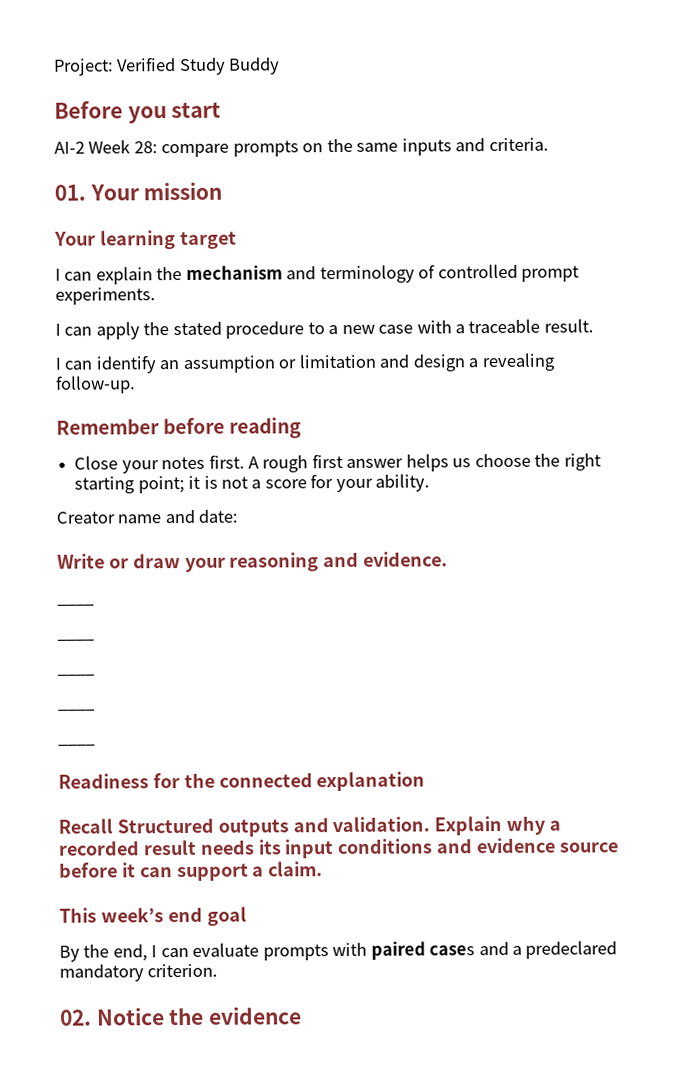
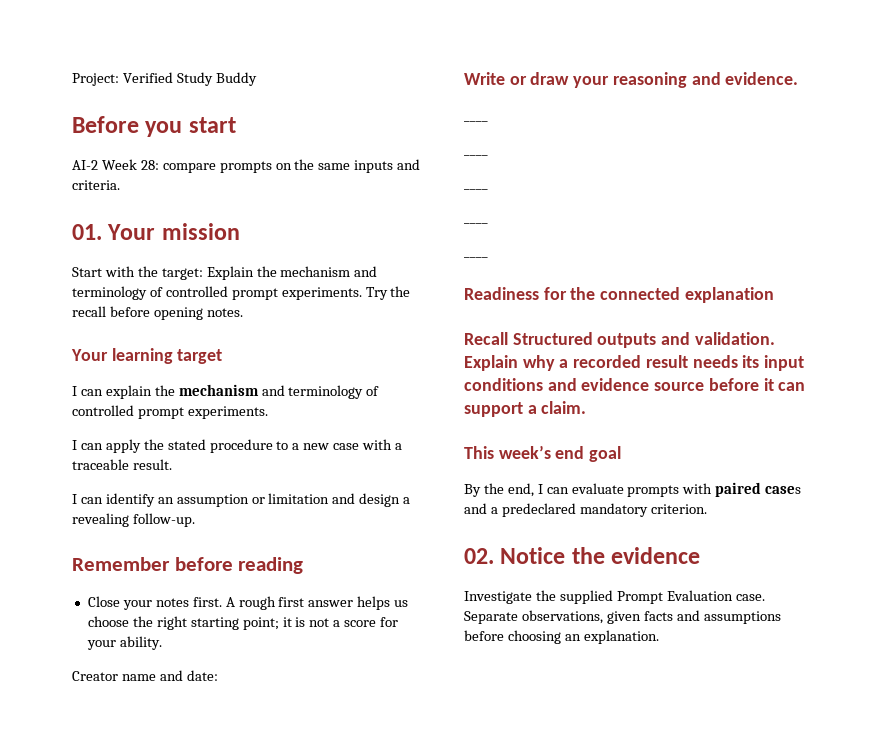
+ Start with the target: Explain the mechanism and terminology of controlled prompt experiments. Try the recall before opening notes.
+ Investigate the supplied Prompt Evaluation case. Separate observations, given facts and assumptions before choosing an explanation.

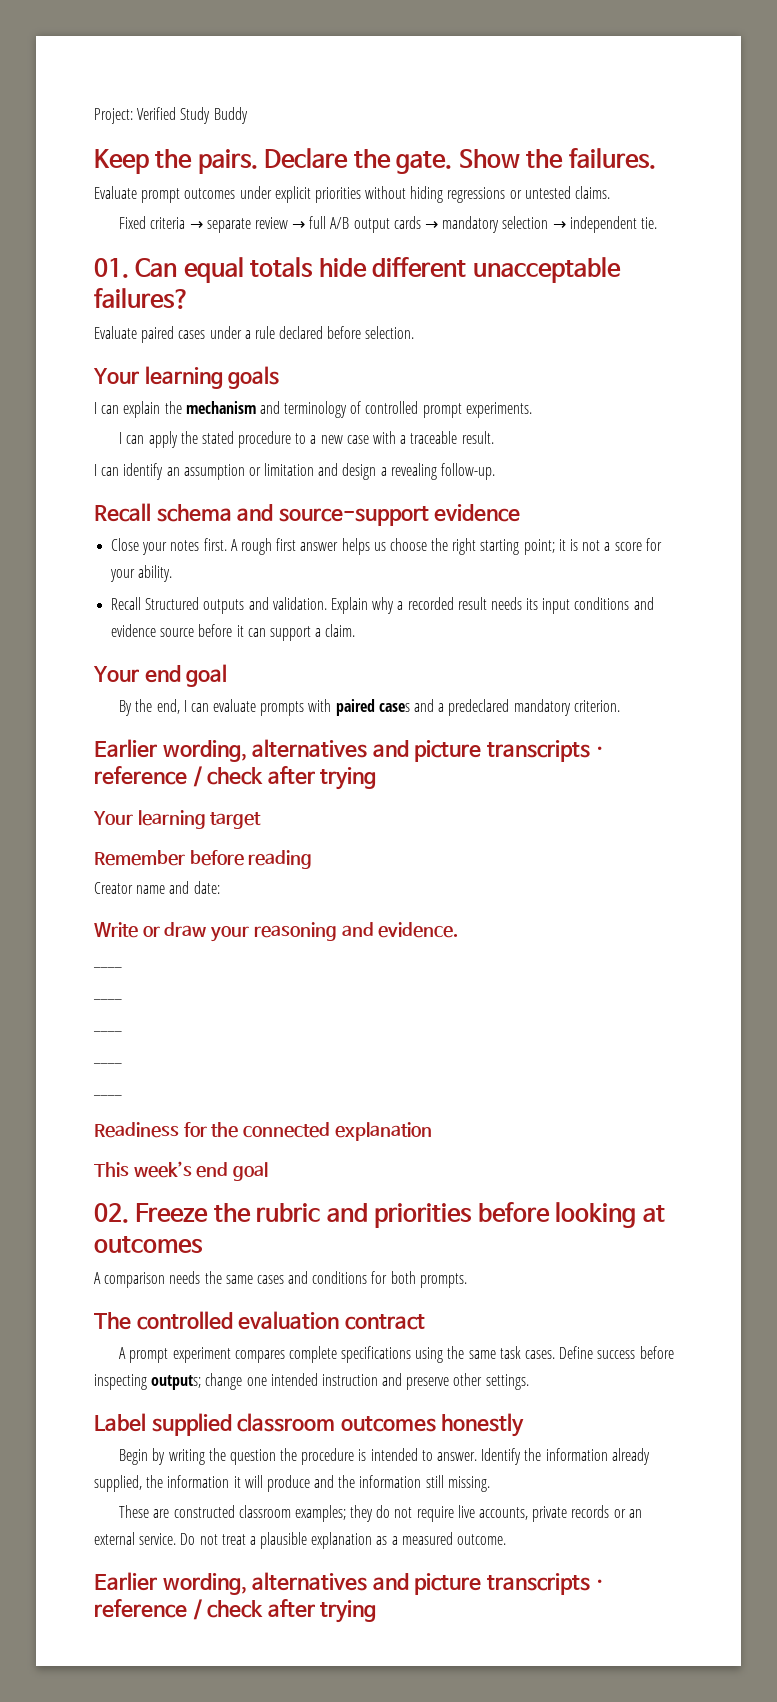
- Before you start
- AI-2 Week 28: compare prompts on the same inputs and criteria.
- 01. Your mission
- Start with the target: Explain the mechanism and terminology of controlled prompt experiments. Try the recall before opening notes.
- Your learning target
+ Keep the pairs. Declare the gate. Show the failures.
+ Evaluate prompt outcomes under explicit priorities without hiding regressions or untested claims.
+ Fixed criteria → separate review → full A/B output cards → mandatory selection → independent tie.
+ 01. Can equal totals hide different unacceptable failures?
+ Evaluate paired cases under a rule declared before selection.
+ Your learning goals
- Remember before reading
+ Recall schema and source-support evidence
+ Recall Structured outputs and validation. Explain why a recorded result needs its input conditions and evidence source before it can support a claim.
+ Your end goal
+ By the end, I can evaluate prompts with paired cases and a predeclared mandatory criterion.
+ Earlier wording, alternatives and picture transcripts · reference / check after trying
+ Your learning target
+ Remember before reading
- Recall Structured outputs and validation. Explain why a recorded result needs its input conditions and evidence source before it can support a claim.
  This week’s end goal
- By the end, I can evaluate prompts with paired cases and a predeclared mandatory criterion.
- 02. Notice the evidence
- Investigate the supplied Prompt Evaluation case. Separate observations, given facts and assumptions before choosing an explanation.
+ 02. Freeze the rubric and priorities before looking at outcomes
+ A comparison needs the same cases and conditions for both prompts.
+ The controlled evaluation contract
+ A prompt experiment compares complete specifications using the same task cases. Define success before inspecting outputs; change one intended instruction and preserve other settings.
+ Label supplied classroom outcomes honestly
+ Begin by writing the question the procedure is intended to answer. Identify the information already supplied, the information it will produce and the information still missing.
+ These are constructed classroom examples; they do not require live accounts, private records or an external service. Do not treat a plausible explanation as a measured outcome.
+ Earlier wording, alternatives and picture transcripts · reference / check after trying

